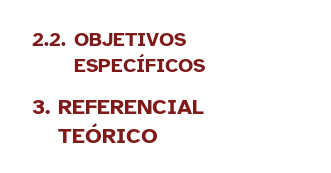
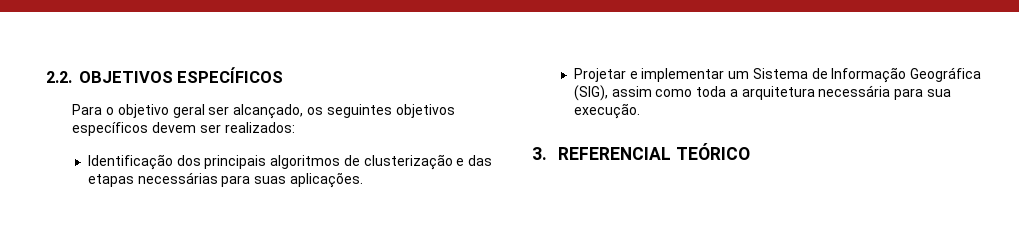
+ Para o objetivo geral ser alcançado, os seguintes objetivos específicos devem ser realizados:
+ Identificação dos principais algoritmos de clusterização e das etapas necessárias para suas aplicações.
+ Projetar e implementar um Sistema de Informação Geográfica (SIG), assim como toda a arquitetura necessária para sua execução.

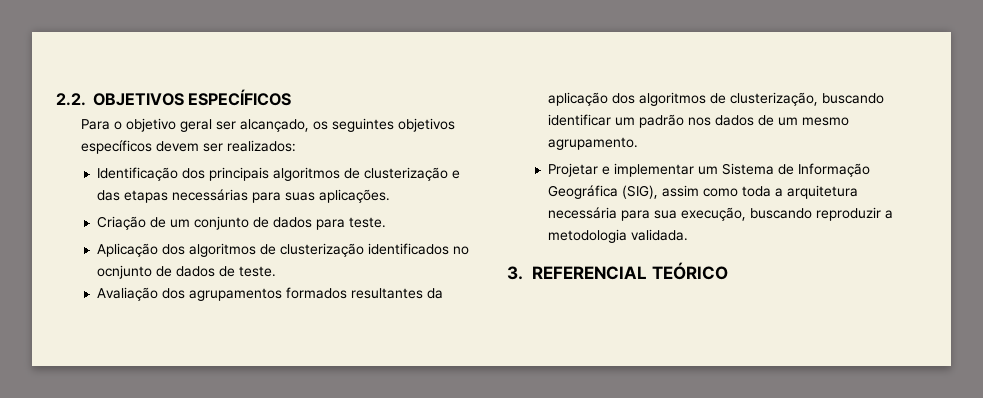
+ Criação de um conjunto de dados para teste.
+ Aplicação dos algoritmos de clusterização identificados no ocnjunto de dados de teste.
+ Avaliação dos agrupamentos formados resultantes da aplicação dos algoritmos de clusterização, buscando identificar um padrão nos dados de um mesmo agrupamento.
- Projetar e implementar um Sistema de Informação Geográfica (SIG), assim como toda a arquitetura necessária para sua execução.
+ Projetar e implementar um Sistema de Informação Geográfica (SIG), assim como toda a arquitetura necessária para sua execução, buscando reproduzir a metodologia validada.

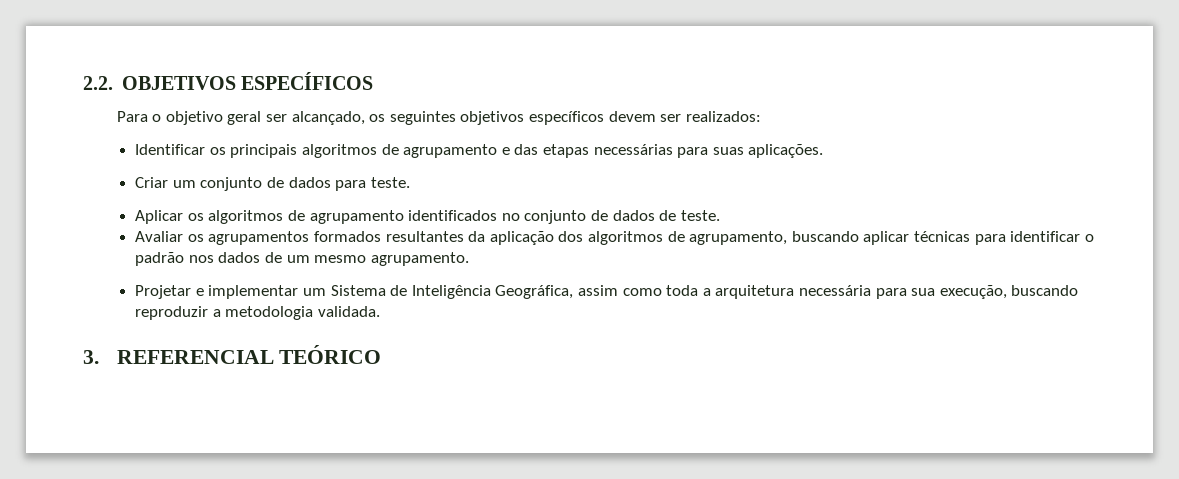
- Identificação dos principais algoritmos de clusterização e das etapas necessárias para suas aplicações.
+ Identificar os principais algoritmos de agrupamento e das etapas necessárias para suas aplicações.
- Criação de um conjunto de dados para teste.
+ Criar um conjunto de dados para teste.
- Aplicação dos algoritmos de clusterização identificados no ocnjunto de dados de teste.
+ Aplicar os algoritmos de agrupamento identificados no conjunto de dados de teste.
- Avaliação dos agrupamentos formados resultantes da aplicação dos algoritmos de clusterização, buscando identificar um padrão nos dados de um mesmo agrupamento.
+ Avaliar os agrupamentos formados resultantes da aplicação dos algoritmos de agrupamento, buscando aplicar técnicas para identificar o padrão nos dados de um mesmo agrupamento.
- Projetar e implementar um Sistema de Informação Geográfica (SIG), assim como toda a arquitetura necessária para sua execução, buscando reproduzir a metodologia validada.
+ Projetar e implementar um Sistema de Inteligência Geográfica, assim como toda a arquitetura necessária para sua execução, buscando reproduzir a metodologia validada.

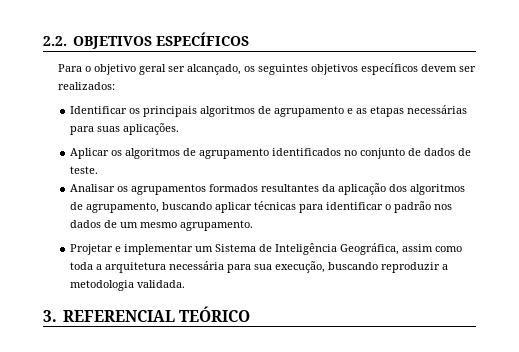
- Identificar os principais algoritmos de agrupamento e das etapas necessárias para suas aplicações.
+ Identificar os principais algoritmos de agrupamento e as etapas necessárias para suas aplicações.
- Criar um conjunto de dados para teste.
- Avaliar os agrupamentos formados resultantes da aplicação dos algoritmos de agrupamento, buscando aplicar técnicas para identificar o padrão nos dados de um mesmo agrupamento.
+ Analisar os agrupamentos formados resultantes da aplicação dos algoritmos de agrupamento, buscando aplicar técnicas para identificar o padrão nos dados de um mesmo agrupamento.

